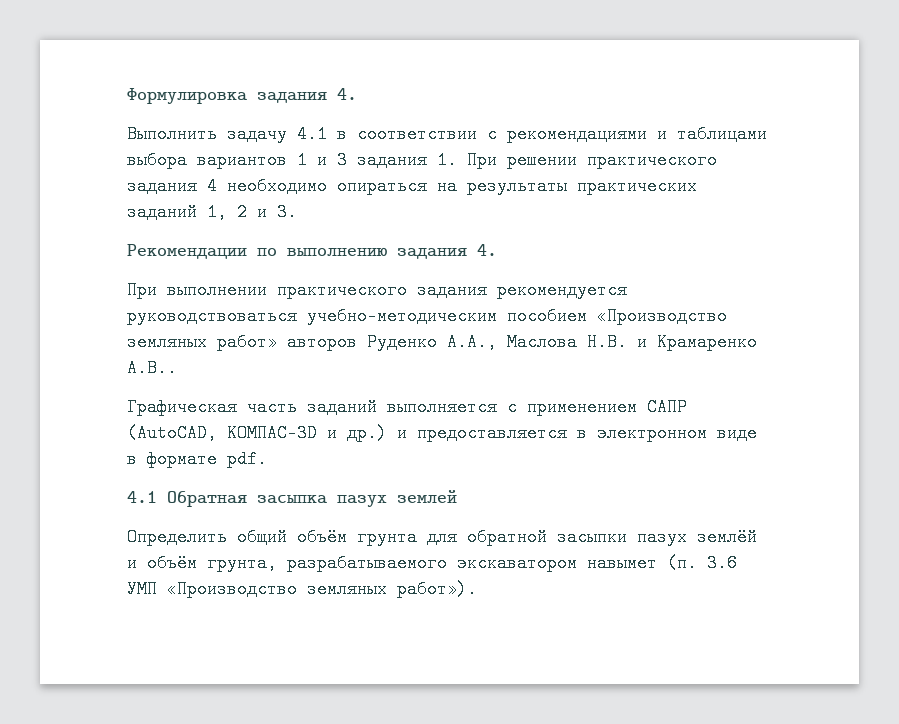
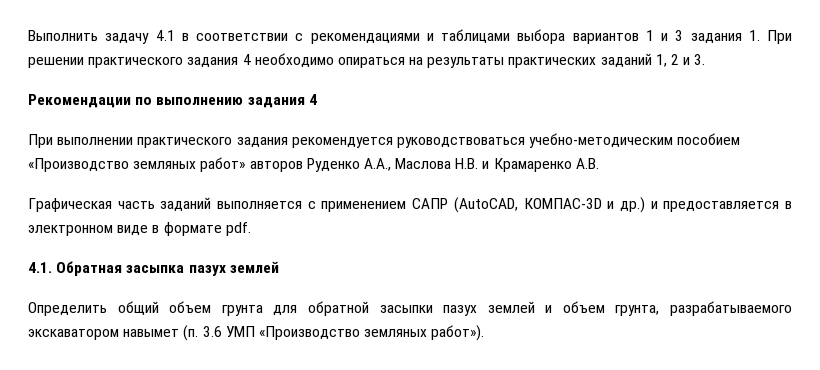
- Формулировка задания 4.
- Рекомендации по выполнению задания 4.
+ Рекомендации по выполнению задания 4
- При выполнении практического задания рекомендуется руководствоваться учебно-методическим пособием «Производство земляных работ» авторов Руденко А.А., Маслова Н.В. и Крамаренко А.В..
+ При выполнении практического задания рекомендуется руководствоваться учебно-методическим пособием «Производство земляных работ» авторов Руденко А.А., Маслова Н.В. и Крамаренко А.В.
- 4.1 Обратная засыпка пазух землей
+ 4.1. Обратная засыпка пазух землей
- Определить общий объём грунта для обратной засыпки пазух землёй и объём грунта, разрабатываемого экскаватором навымет (п. 3.6 УМП «Производство земляных работ»).
+ Определить общий объем грунта для обратной засыпки пазух землей и объем грунта, разрабатываемого экскаватором навымет (п. 3.6 УМП «Производство земляных работ»).

